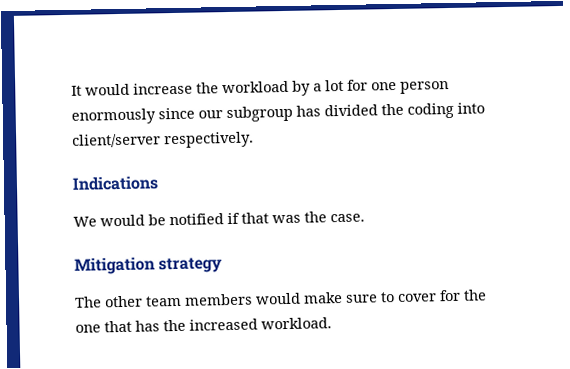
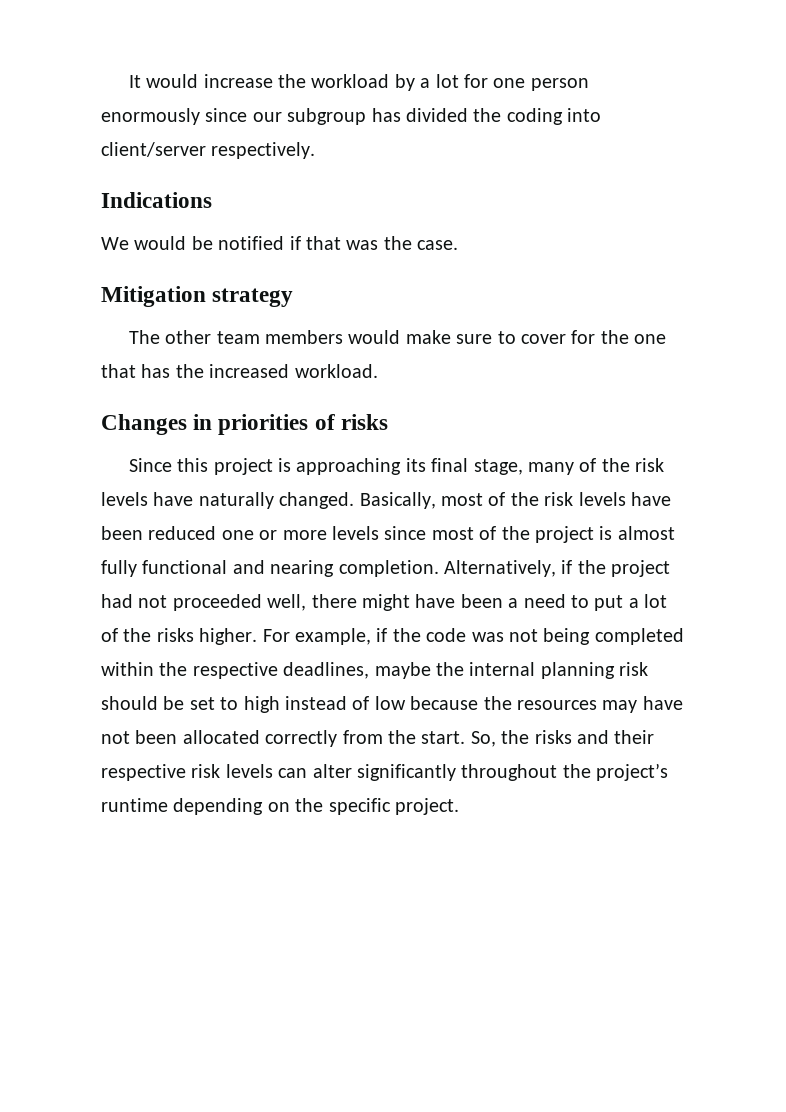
+ Changes in priorities of risks
+ Since this project is approaching its final stage, many of the risk levels have naturally changed. Basically, most of the risk levels have been reduced one or more levels since most of the project is almost fully functional and nearing completion. Alternatively, if the project had not proceeded well, there might have been a need to put a lot of the risks higher. For example, if the code was not being completed within the respective deadlines, maybe the internal planning risk should be set to high instead of low because the resources may have not been allocated correctly from the start. So, the risks and their respective risk levels can alter significantly throughout the project’s runtime depending on the specific project.

